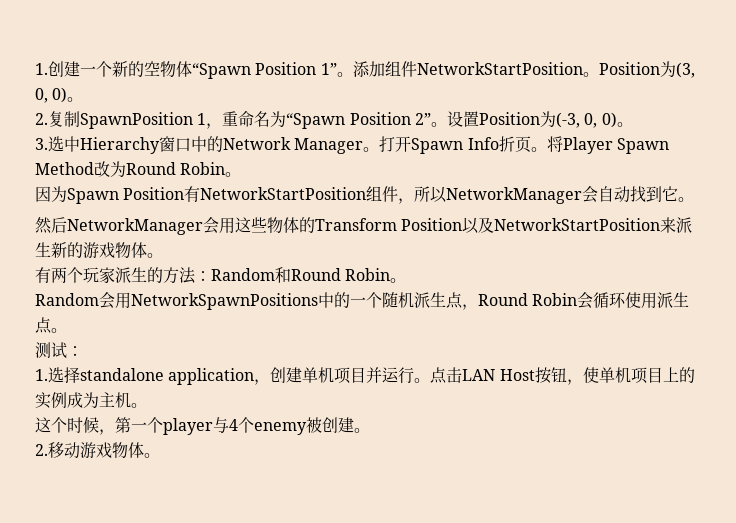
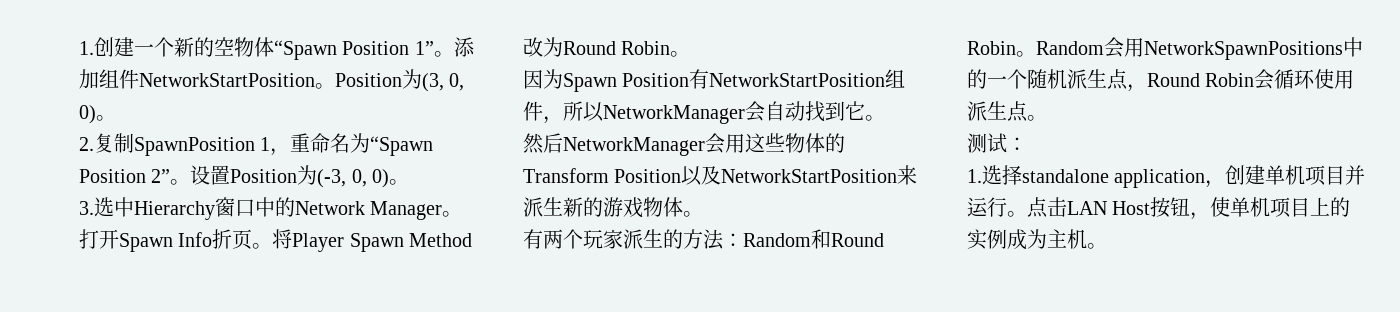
- 有两个玩家派生的方法：Random和Round Robin。
- Random会用NetworkSpawnPositions中的一个随机派生点，Round Robin会循环使用派生点。
+ 有两个玩家派生的方法：Random和Round Robin。Random会用NetworkSpawnPositions中的一个随机派生点，Round Robin会循环使用派生点。
- 这个时候，第一个player与4个enemy被创建。
- 2.移动游戏物体。

